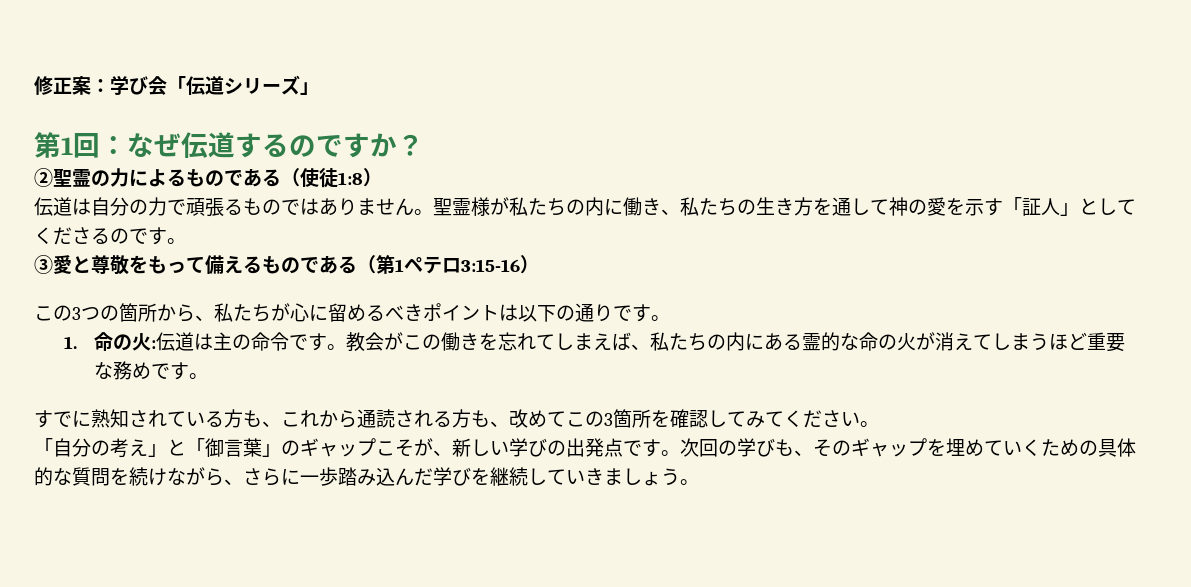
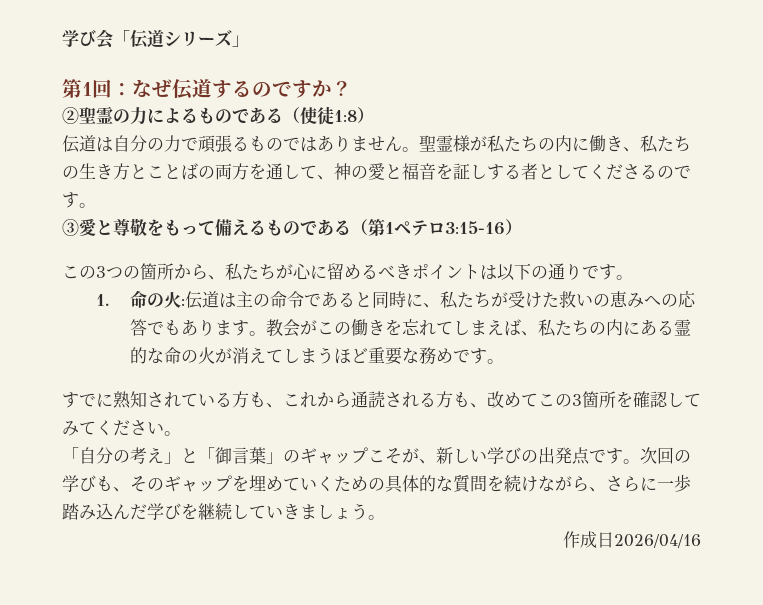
- 修正案：学び会「伝道シリーズ」
+ 学び会「伝道シリーズ」
- 聖霊様が私たちの内に働き、私たちの生き方を通して神の愛を示す「証人」としてくださるのです。
+ 聖霊様が私たちの内に働き、私たちの生き方とことばの両方を通して、神の愛と福音を証しする者としてくださるのです。
- 1.命の火:伝道は主の命令です。
+ 1.命の火:伝道は主の命令であると同時に、私たちが受けた救いの恵みへの応答でもあります。
+ 作成日2026/04/16

